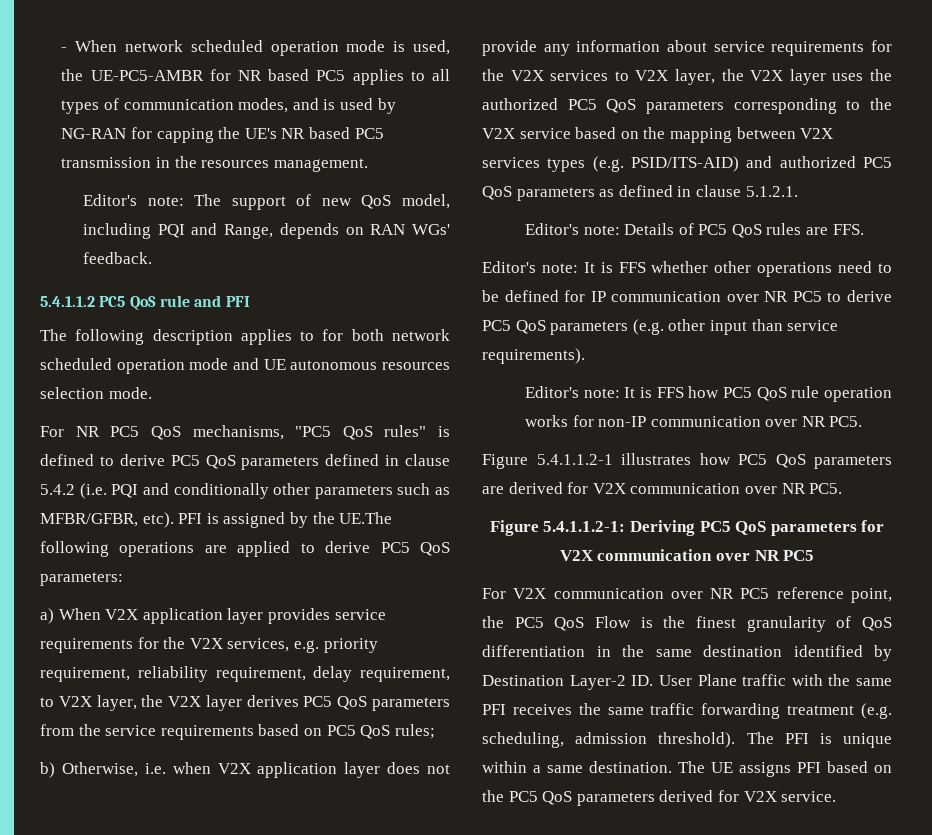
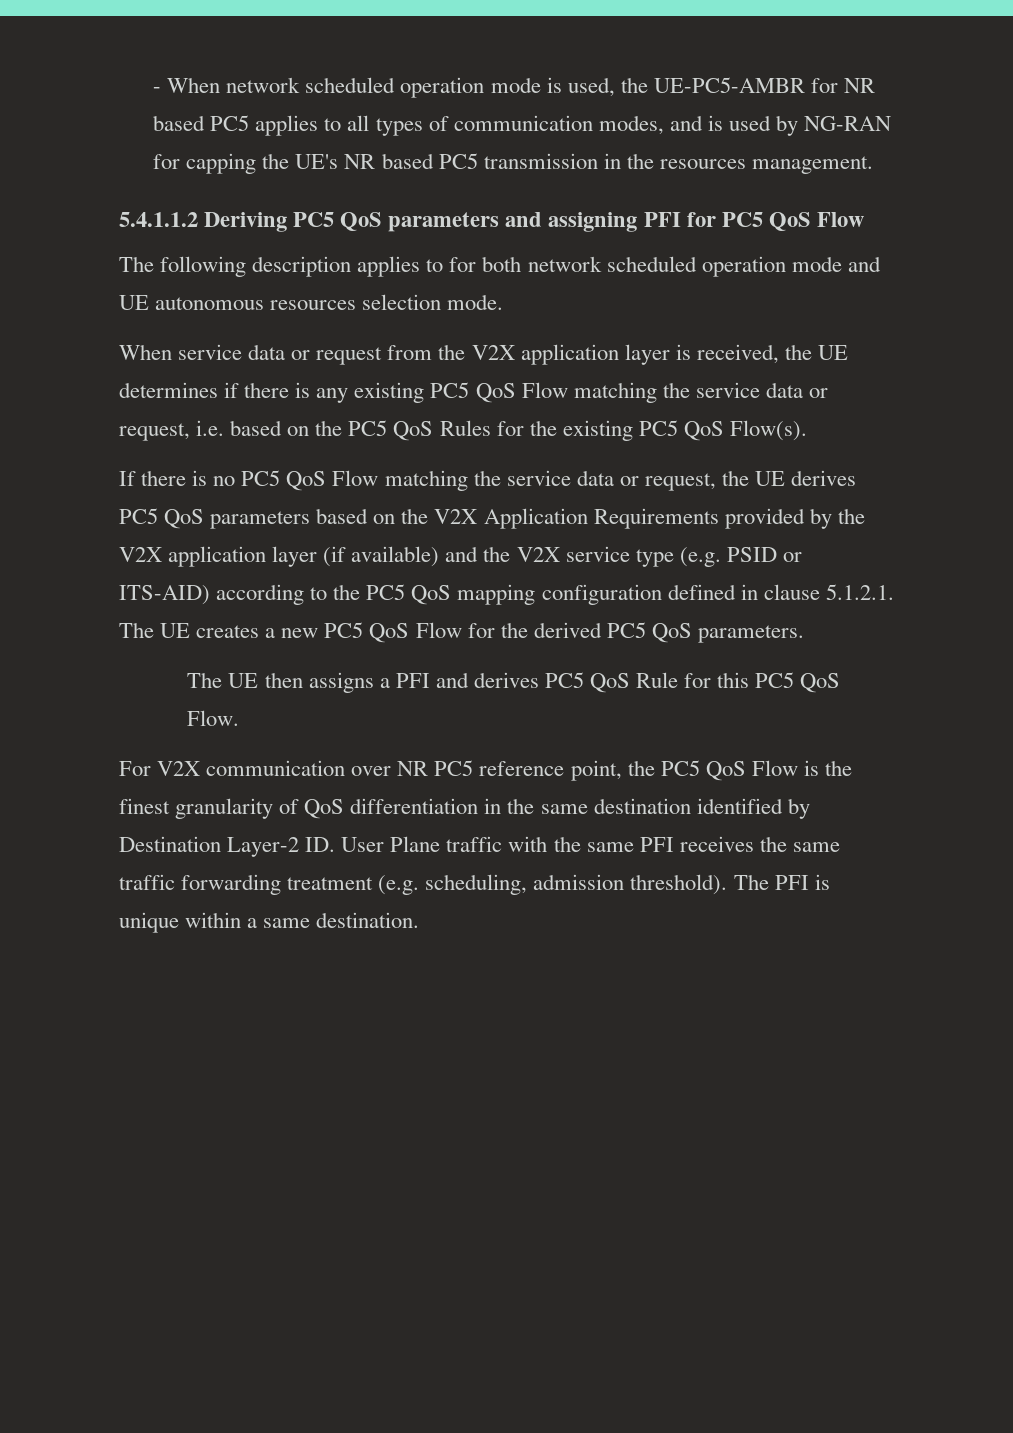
- Editor's note: The support of new QoS model, including PQI and Range, depends on RAN WGs' feedback.
- 5.4.1.1.2 PC5 QoS rule and PFI
+ 5.4.1.1.2 Deriving PC5 QoS parameters and assigning PFI for PC5 QoS Flow
- For NR PC5 QoS mechanisms, "PC5 QoS rules" is defined to derive PC5 QoS parameters defined in clause 5.4.2 (i.e. PQI and conditionally other parameters such as MFBR/GFBR, etc). PFI is assigned by the UE.The following operations are applied to derive PC5 QoS parameters:
- a) When V2X application layer provides service requirements for the V2X services, e.g. priority requirement, reliability requirement, delay requirement, to V2X layer, the V2X layer derives PC5 QoS parameters from the service requirements based on PC5 QoS rules;
- b) Otherwise, i.e. when V2X application layer does not provide any information about service requirements for the V2X services to V2X layer, the V2X layer uses the authorized PC5 QoS parameters corresponding to the V2X service based on the mapping between V2X services types (e.g. PSID/ITS-AID) and authorized PC5 QoS parameters as defined in clause 5.1.2.1.
- Editor's note: Details of PC5 QoS rules are FFS.
- Editor's note: It is FFS whether other operations need to be defined for IP communication over NR PC5 to derive PC5 QoS parameters (e.g. other input than service requirements).
- Editor's note: It is FFS how PC5 QoS rule operation works for non-IP communication over NR PC5.
- Figure 5.4.1.1.2-1 illustrates how PC5 QoS parameters are derived for V2X communication over NR PC5.
- Figure 5.4.1.1.2-1: Deriving PC5 QoS parameters for V2X communication over NR PC5
+ When service data or request from the V2X application layer is received, the UE determines if there is any existing PC5 QoS Flow matching the service data or request, i.e. based on the PC5 QoS Rules for the existing PC5 QoS Flow(s).
+ If there is no PC5 QoS Flow matching the service data or request, the UE derives PC5 QoS parameters based on the V2X Application Requirements provided by the V2X application layer (if available) and the V2X service type (e.g. PSID or ITS-AID) according to the PC5 QoS mapping configuration defined in clause 5.1.2.1. The UE creates a new PC5 QoS Flow for the derived PC5 QoS parameters.
+ The UE then assigns a PFI and derives PC5 QoS Rule for this PC5 QoS Flow.
- The UE assigns PFI based on the PC5 QoS parameters derived for V2X service.

